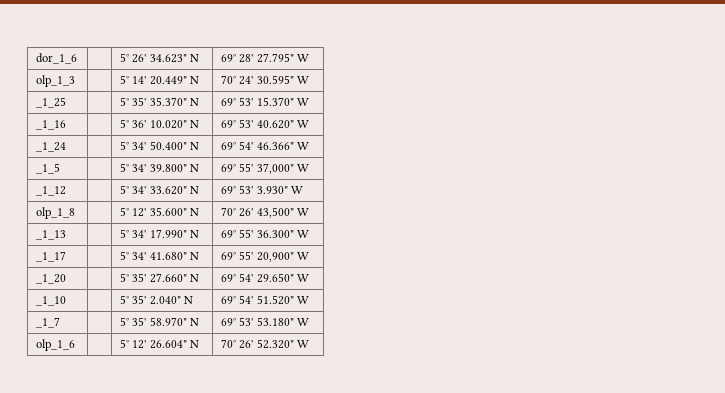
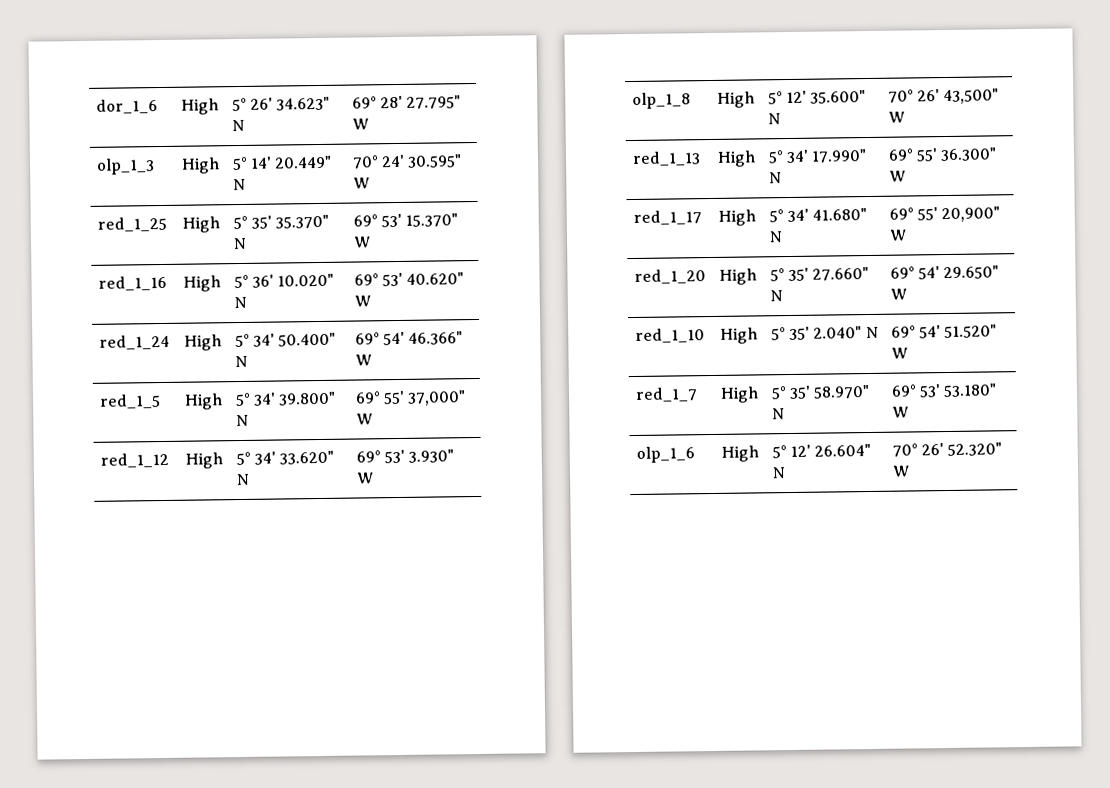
- dor_1_6 | | 5° 26' 34.623" N | 69° 28' 27.795" W
+ dor_1_6 | High | 5° 26' 34.623" N | 69° 28' 27.795" W
- olp_1_3 | | 5° 14' 20.449" N | 70° 24' 30.595" W
+ olp_1_3 | High | 5° 14' 20.449" N | 70° 24' 30.595" W
- _1_25 | | 5° 35' 35.370" N | 69° 53' 15.370" W
+ red_1_25 | High | 5° 35' 35.370" N | 69° 53' 15.370" W
- _1_16 | | 5° 36' 10.020" N | 69° 53' 40.620" W
+ red_1_16 | High | 5° 36' 10.020" N | 69° 53' 40.620" W
- _1_24 | | 5° 34' 50.400" N | 69° 54' 46.366" W
+ red_1_24 | High | 5° 34' 50.400" N | 69° 54' 46.366" W
- _1_5 | | 5° 34' 39.800" N | 69° 55' 37,000" W
+ red_1_5 | High | 5° 34' 39.800" N | 69° 55' 37,000" W
- _1_12 | | 5° 34' 33.620" N | 69° 53' 3.930" W
+ red_1_12 | High | 5° 34' 33.620" N | 69° 53' 3.930" W
- olp_1_8 | | 5° 12' 35.600" N | 70° 26' 43,500" W
+ olp_1_8 | High | 5° 12' 35.600" N | 70° 26' 43,500" W
- _1_13 | | 5° 34' 17.990" N | 69° 55' 36.300" W
+ red_1_13 | High | 5° 34' 17.990" N | 69° 55' 36.300" W
- _1_17 | | 5° 34' 41.680" N | 69° 55' 20,900" W
+ red_1_17 | High | 5° 34' 41.680" N | 69° 55' 20,900" W
- _1_20 | | 5° 35' 27.660" N | 69° 54' 29.650" W
+ red_1_20 | High | 5° 35' 27.660" N | 69° 54' 29.650" W
- _1_10 | | 5° 35' 2.040" N | 69° 54' 51.520" W
+ red_1_10 | High | 5° 35' 2.040" N | 69° 54' 51.520" W
- _1_7 | | 5° 35' 58.970" N | 69° 53' 53.180" W
+ red_1_7 | High | 5° 35' 58.970" N | 69° 53' 53.180" W
- olp_1_6 | | 5° 12' 26.604" N | 70° 26' 52.320" W
+ olp_1_6 | High | 5° 12' 26.604" N | 70° 26' 52.320" W

